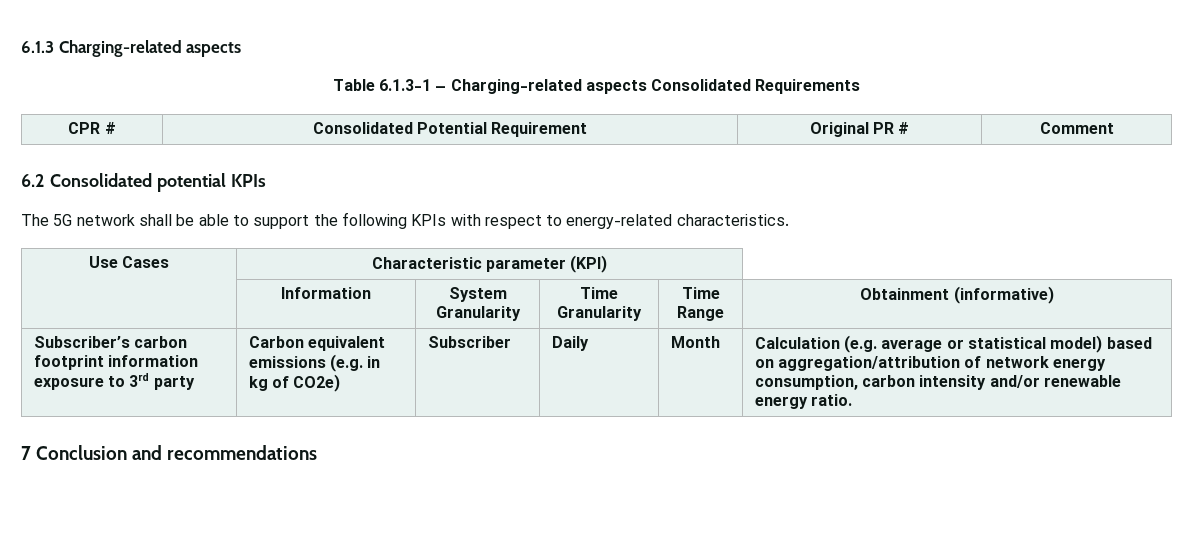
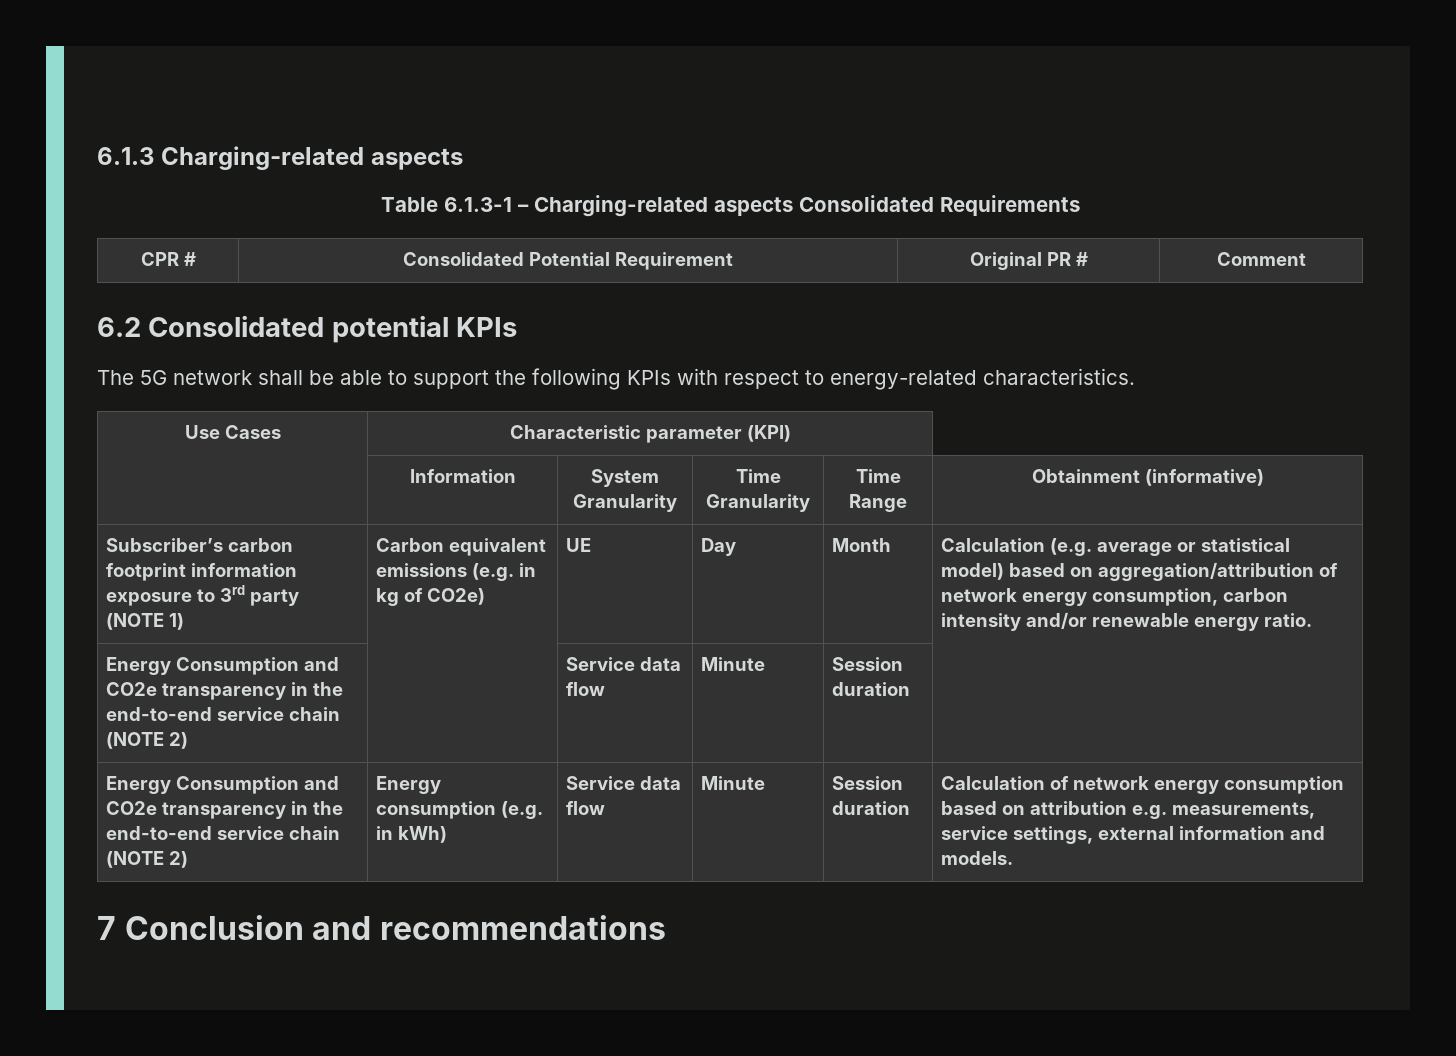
- Subscriber’s carbon footprint information exposure to 3rd party | Carbon equivalent emissions (e.g. in kg of CO2e) | Subscriber | Daily | Month | Calculation (e.g. average or statistical model) based on aggregation/attribution of network energy consumption, carbon intensity and/or renewable energy ratio.
+ Subscriber’s carbon footprint information exposure to 3rd party (NOTE 1) | Carbon equivalent emissions (e.g. in kg of CO2e) | UE | Day | Month | Calculation (e.g. average or statistical model) based on aggregation/attribution of network energy consumption, carbon intensity and/or renewable energy ratio.
+ Energy Consumption and CO2e transparency in the end-to-end service chain (NOTE 2) | | Service data flow | Minute | Session duration |
+ Energy Consumption and CO2e transparency in the end-to-end service chain (NOTE 2) | Energy consumption (e.g. in kWh) | Service data flow | Minute | Session duration | Calculation of network energy consumption based on attribution e.g. measurements, service settings, external information and models.

